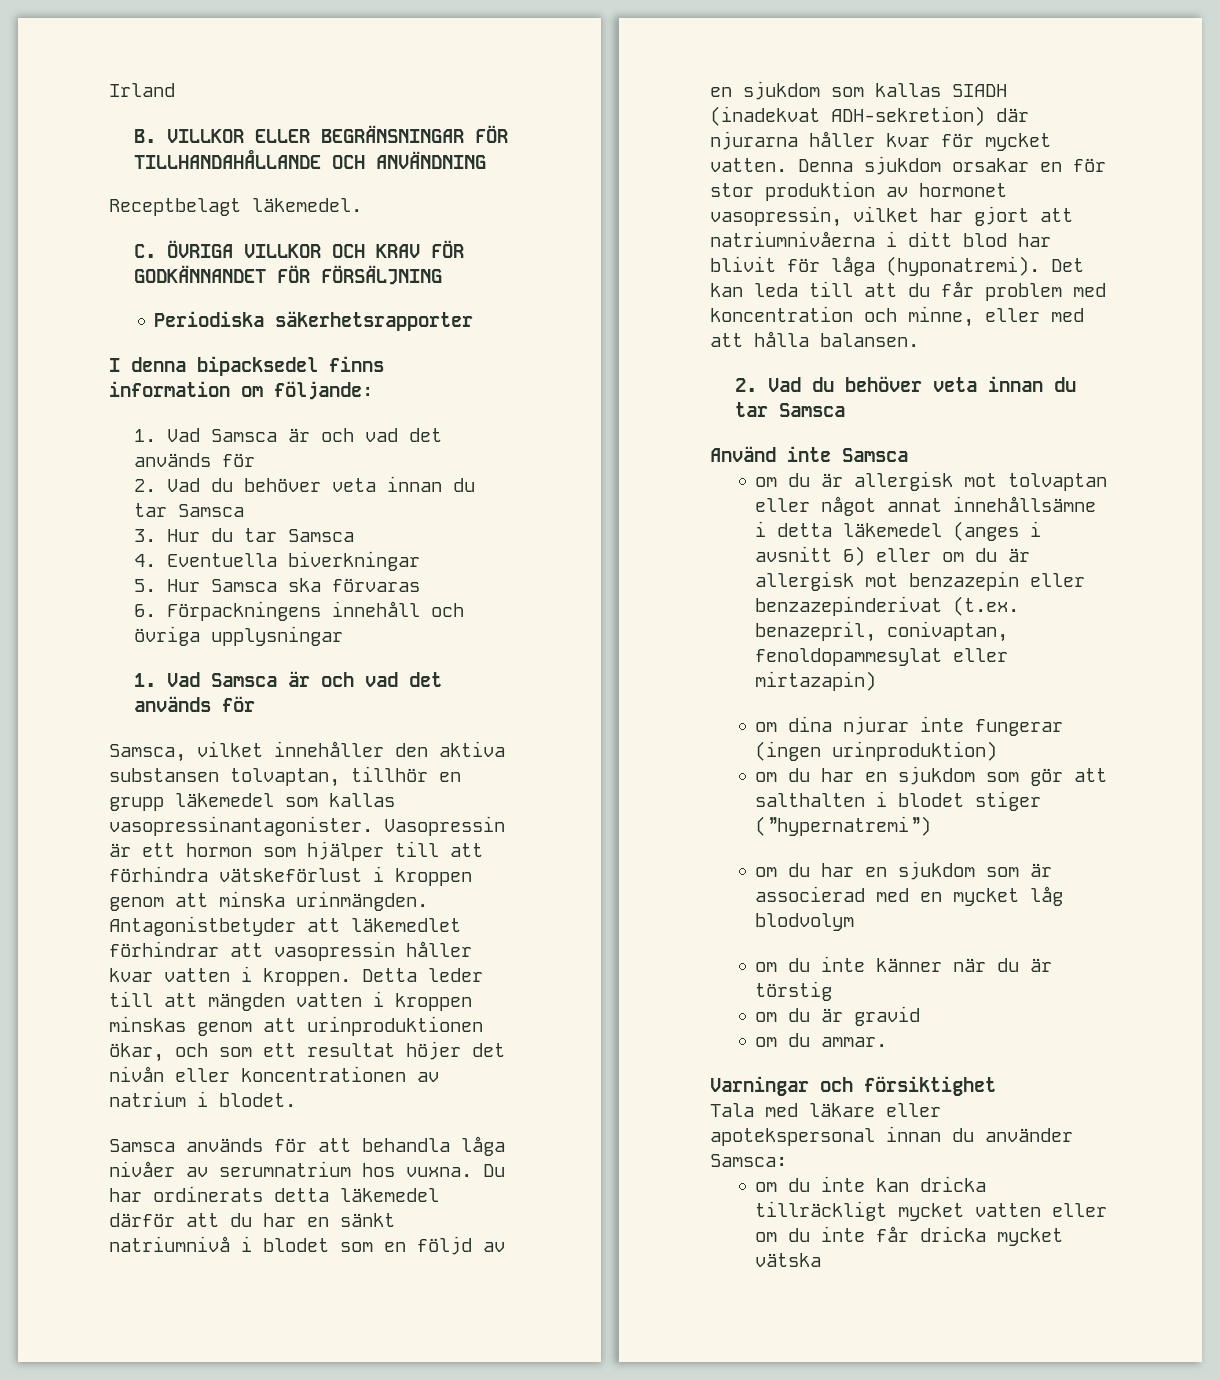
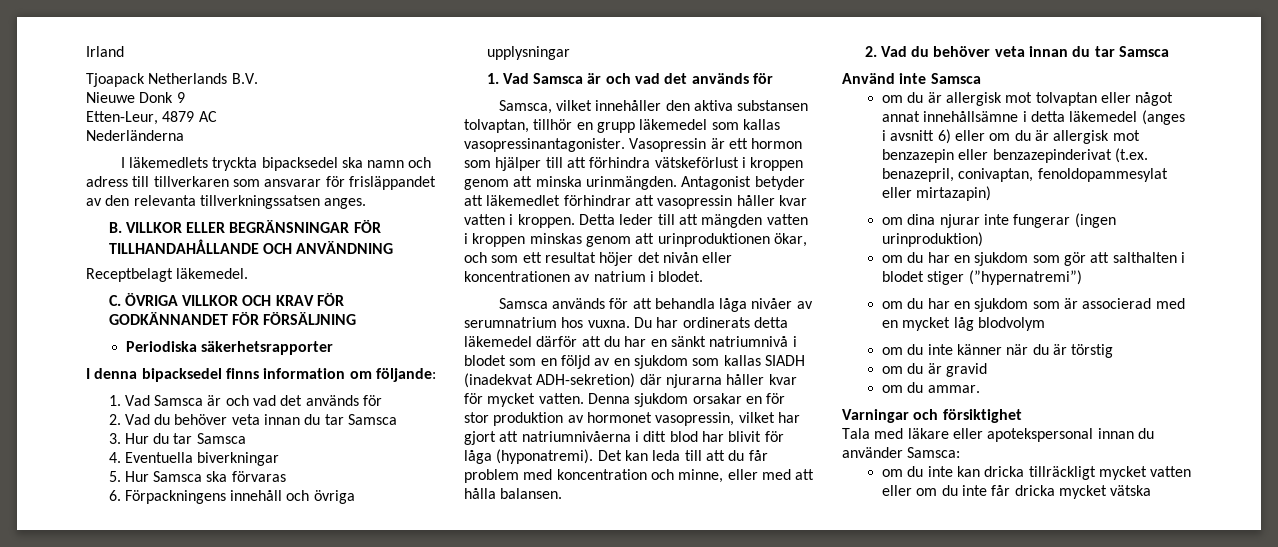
+ Tjoapack Netherlands B.V.
+ Nieuwe Donk 9
+ Etten-Leur, 4879 AC
+ Nederländerna
+ I läkemedlets tryckta bipacksedel ska namn och adress till tillverkaren som ansvarar för frisläppandet av den relevanta tillverkningssatsen anges.
- Antagonistbetyder att läkemedlet förhindrar att vasopressin håller kvar vatten i kroppen.
+ Antagonist betyder att läkemedlet förhindrar att vasopressin håller kvar vatten i kroppen.

